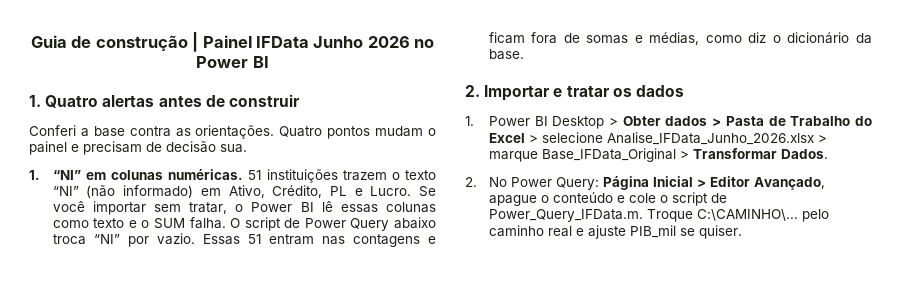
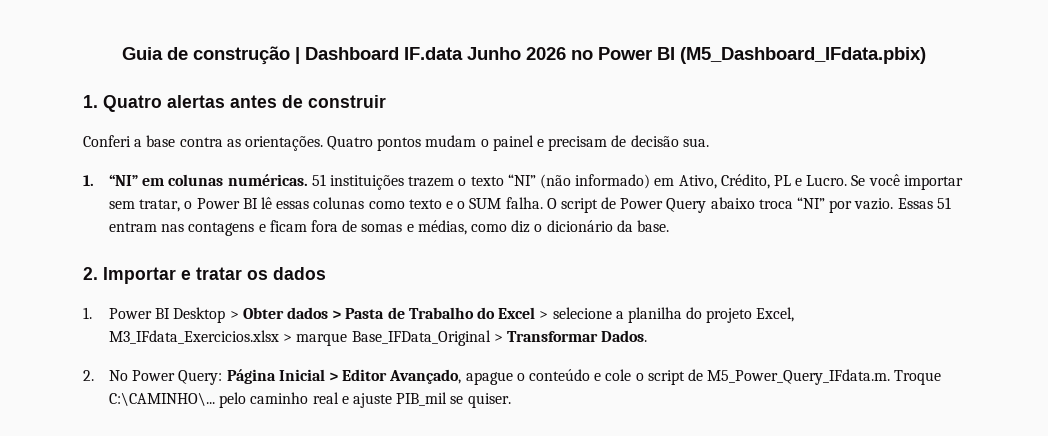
- Guia de construção | Painel IFData Junho 2026 no Power BI
+ Guia de construção | Dashboard IF.data Junho 2026 no Power BI (M5_Dashboard_IFdata.pbix)
- 1. Power BI Desktop > Obter dados > Pasta de Trabalho do Excel > selecione Analise_IFData_Junho_2026.xlsx > marque Base_IFData_Original > Transformar Dados.
+ 1. Power BI Desktop > Obter dados > Pasta de Trabalho do Excel > selecione a planilha do projeto Excel, M3_IFdata_Exercicios.xlsx > marque Base_IFData_Original > Transformar Dados.
- 2. No Power Query: Página Inicial > Editor Avançado, apague o conteúdo e cole o script de Power_Query_IFData.m. Troque C:\CAMINHO\... pelo caminho real e ajuste PIB_mil se quiser.
+ 2. No Power Query: Página Inicial > Editor Avançado, apague o conteúdo e cole o script de M5_Power_Query_IFdata.m. Troque C:\CAMINHO\... pelo caminho real e ajuste PIB_mil se quiser.

